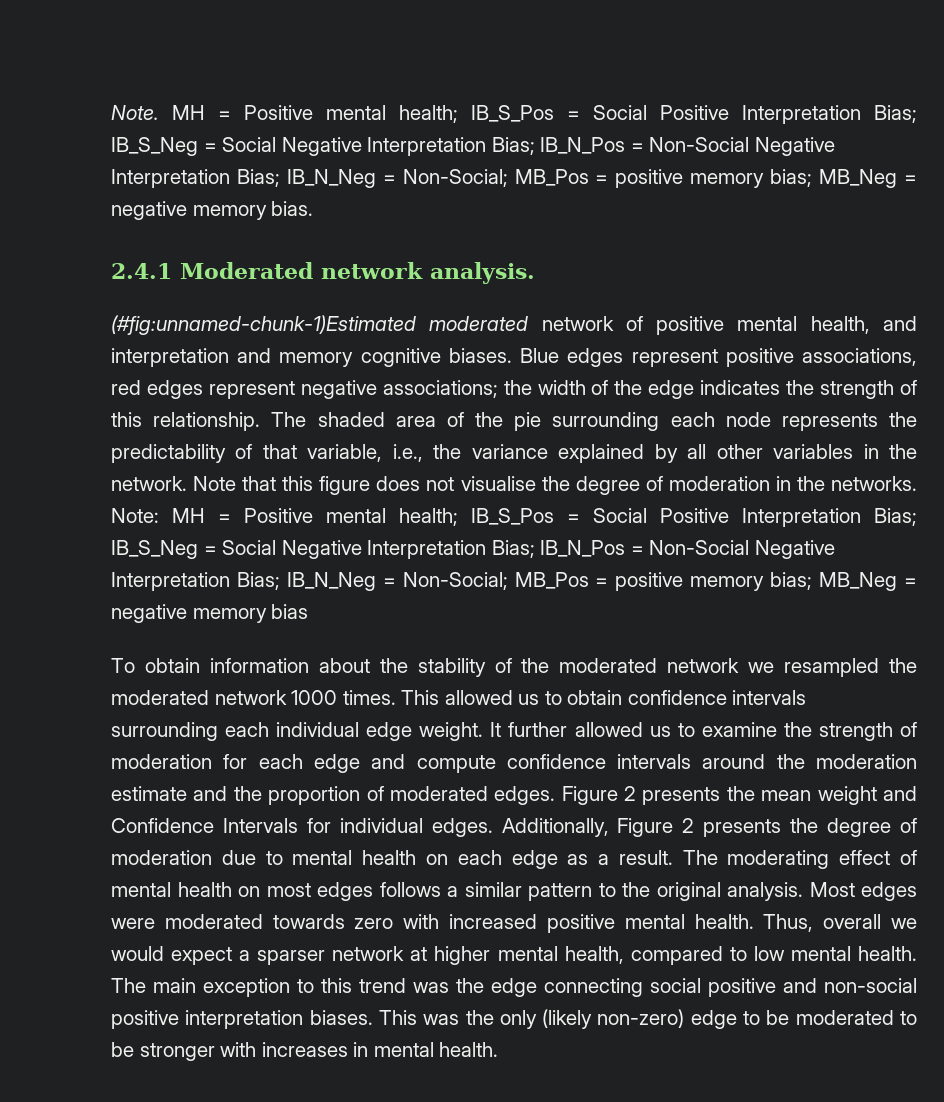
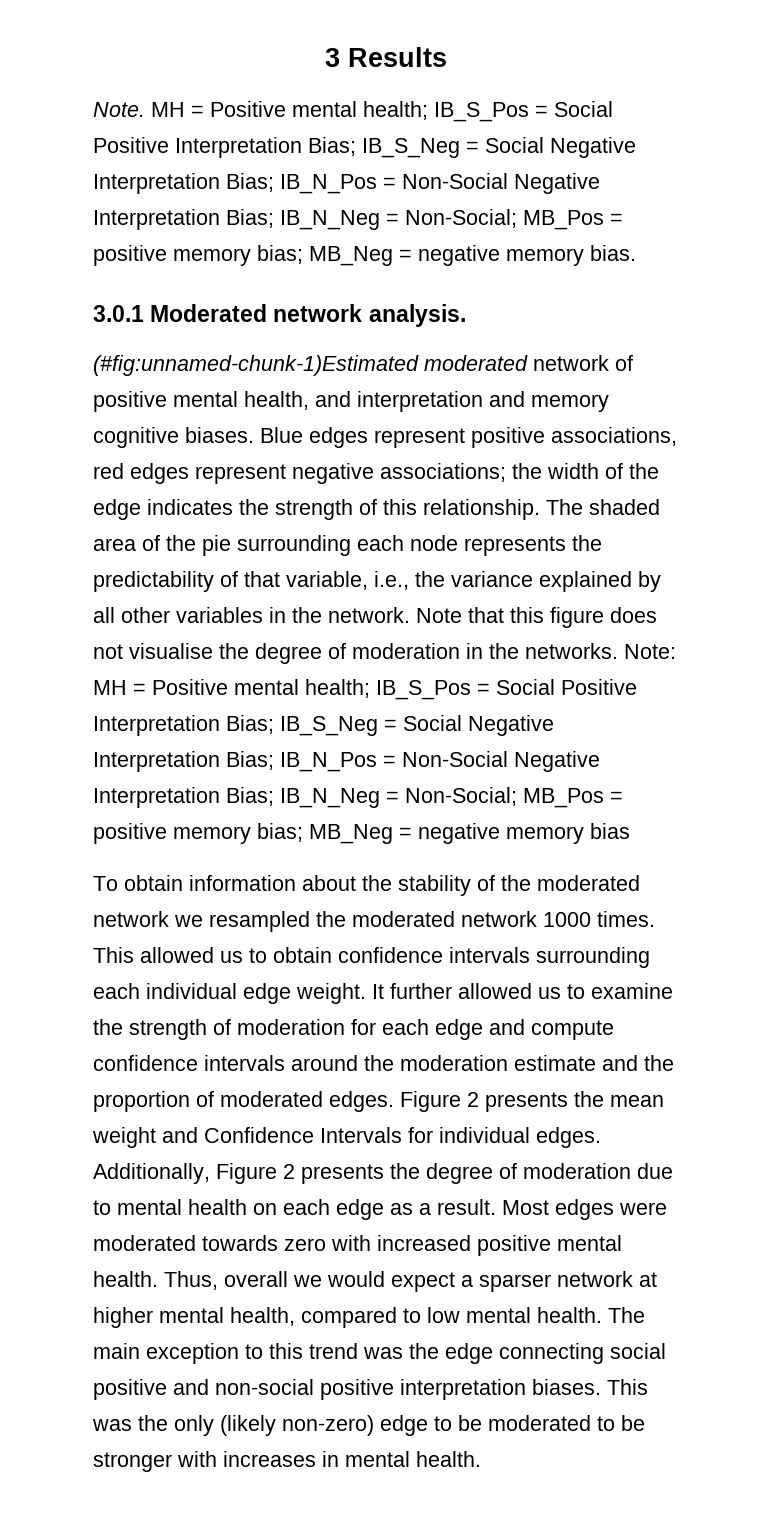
+ 3 Results
- 2.4.1 Moderated network analysis.
+ 3.0.1 Moderated network analysis.
- The moderating effect of mental health on most edges follows a similar pattern to the original analysis.

